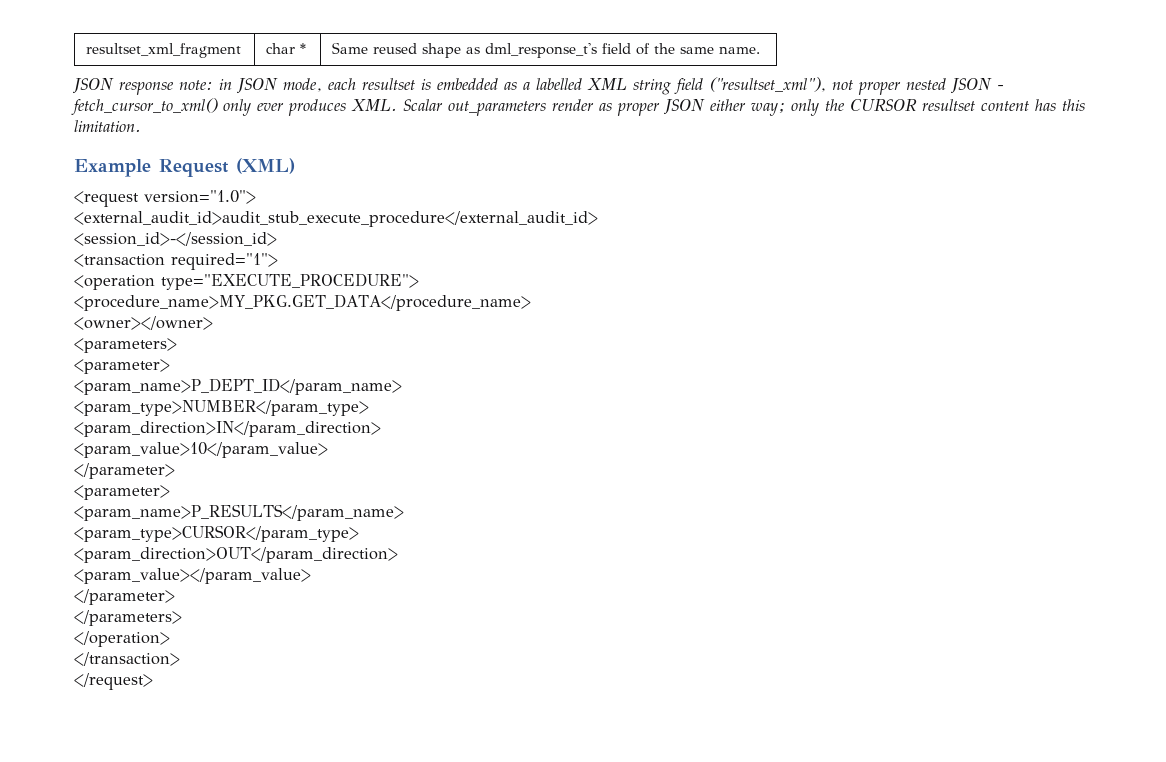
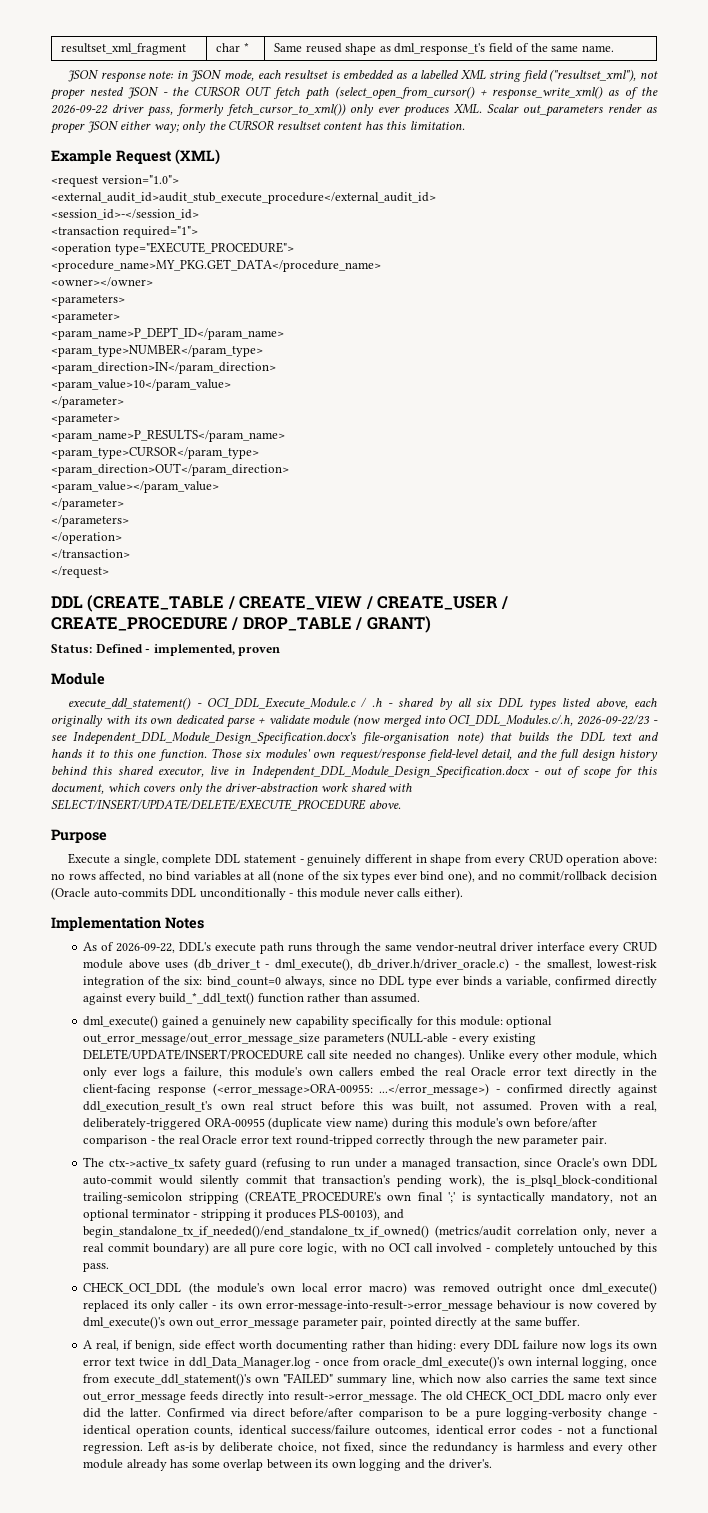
- JSON response note: in JSON mode, each resultset is embedded as a labelled XML string field ("resultset_xml"), not proper nested JSON - fetch_cursor_to_xml() only ever produces XML. Scalar out_parameters render as proper JSON either way; only the CURSOR resultset content has this limitation.
+ JSON response note: in JSON mode, each resultset is embedded as a labelled XML string field ("resultset_xml"), not proper nested JSON - the CURSOR OUT fetch path (select_open_from_cursor() + response_write_xml() as of the 2026-09-22 driver pass, formerly fetch_cursor_to_xml()) only ever produces XML. Scalar out_parameters render as proper JSON either way; only the CURSOR resultset content has this limitation.
+ DDL (CREATE_TABLE / CREATE_VIEW / CREATE_USER / CREATE_PROCEDURE / DROP_TABLE / GRANT)
+ Status: Defined - implemented, proven
+ Module
+ execute_ddl_statement() - OCI_DDL_Execute_Module.c / .h - shared by all six DDL types listed above, each originally with its own dedicated parse + validate module (now merged into OCI_DDL_Modules.c/.h, 2026-09-22/23 - see Independent_DDL_Module_Design_Specification.docx's file-organisation note) that builds the DDL text and hands it to this one function. Those six modules' own request/response field-level detail, and the full design history behind this shared executor, live in Independent_DDL_Module_Design_Specification.docx - out of scope for this document, which covers only the driver-abstraction work shared with SELECT/INSERT/UPDATE/DELETE/EXECUTE_PROCEDURE above.
+ Purpose
+ Execute a single, complete DDL statement - genuinely different in shape from every CRUD operation above: no rows affected, no bind variables at all (none of the six types ever bind one), and no commit/rollback decision (Oracle auto-commits DDL unconditionally - this module never calls either).
+ Implementation Notes
+ As of 2026-09-22, DDL's execute path runs through the same vendor-neutral driver interface every CRUD module above uses (db_driver_t - dml_execute(), db_driver.h/driver_oracle.c) - the smallest, lowest-risk integration of the six: bind_count=0 always, since no DDL type ever binds a variable, confirmed directly against every build_*_ddl_text() function rather than assumed.
+ dml_execute() gained a genuinely new capability specifically for this module: optional out_error_message/out_error_message_size parameters (NULL-able - every existing DELETE/UPDATE/INSERT/PROCEDURE call site needed no changes). Unlike every other module, which only ever logs a failure, this module's own callers embed the real Oracle error text directly in the client-facing response (<error_message>ORA-00955: ...</error_message>) - confirmed directly against ddl_execution_result_t's own real struct before this was built, not assumed. Proven with a real, deliberately-triggered ORA-00955 (duplicate view name) during this module's own before/after comparison - the real Oracle error text round-tripped correctly through the new parameter pair.
+ The ctx->active_tx safety guard (refusing to run under a managed transaction, since Oracle's own DDL auto-commit would silently commit that transaction's pending work), the is_plsql_block-conditional trailing-semicolon stripping (CREATE_PROCEDURE's own final ';' is syntactically mandatory, not an optional terminator - stripping it produces PLS-00103), and begin_standalone_tx_if_needed()/end_standalone_tx_if_owned() (metrics/audit correlation only, never a real commit boundary) are all pure core logic, with no OCI call involved - completely untouched by this pass.
+ CHECK_OCI_DDL (the module's own local error macro) was removed outright once dml_execute() replaced its only caller - its own error-message-into-result->error_message behaviour is now covered by dml_execute()'s own out_error_message parameter pair, pointed directly at the same buffer.
+ A real, if benign, side effect worth documenting rather than hiding: every DDL failure now logs its own error text twice in ddl_Data_Manager.log - once from oracle_dml_execute()'s own internal logging, once from execute_ddl_statement()'s own "FAILED" summary line, which now also carries the same text since out_error_message feeds directly into result->error_message. The old CHECK_OCI_DDL macro only ever did the latter. Confirmed via direct before/after comparison to be a pure logging-verbosity change - identical operation counts, identical success/failure outcomes, identical error codes - not a functional regression. Left as-is by deliberate choice, not fixed, since the redundancy is harmless and every other module already has some overlap between its own logging and the driver's.

